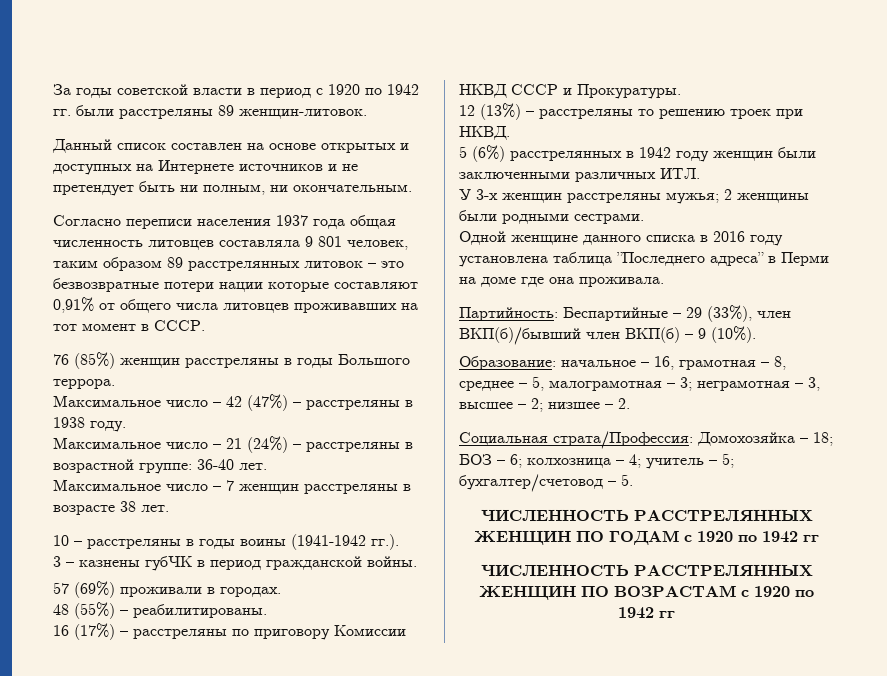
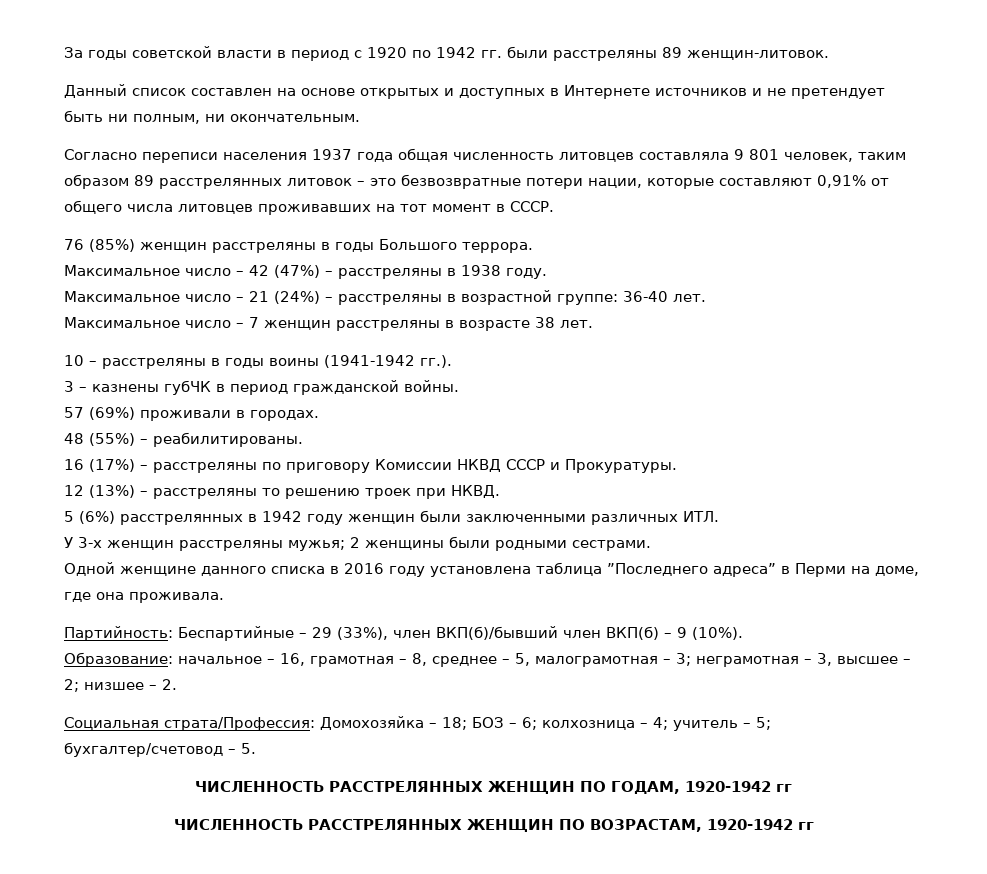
- Данный список составлен на основе открытых и доступных на Интернете источников и не претендует быть ни полным, ни окончательным.
+ Данный список составлен на основе открытых и доступных в Интернете источников и не претендует быть ни полным, ни окончательным.
- Согласно переписи населения 1937 года общая численность литовцев составляла 9 801 человек, таким образом 89 расстрелянных литовок – это безвозвратные потери нации которые составляют 0,91% от общего числа литовцев проживавших на тот момент в СССР.
+ Согласно переписи населения 1937 года общая численность литовцев составляла 9 801 человек, таким образом 89 расстрелянных литовок – это безвозвратные потери нации, которые составляют 0,91% от общего числа литовцев проживавших на тот момент в СССР.
- Одной женщине данного списка в 2016 году установлена таблица ”Последнего адреса” в Перми на доме где она проживала.
+ Одной женщине данного списка в 2016 году установлена таблица ”Последнего адреса” в Перми на доме, где она проживала.
- ЧИСЛЕННОСТЬ РАССТРЕЛЯННЫХ ЖЕНЩИН ПО ГОДАМ с 1920 по 1942 гг
+ ЧИСЛЕННОСТЬ РАССТРЕЛЯННЫХ ЖЕНЩИН ПО ГОДАМ, 1920-1942 гг
- ЧИСЛЕННОСТЬ РАССТРЕЛЯННЫХ ЖЕНЩИН ПО ВОЗРАСТАМ с 1920 по 1942 гг
+ ЧИСЛЕННОСТЬ РАССТРЕЛЯННЫХ ЖЕНЩИН ПО ВОЗРАСТАМ, 1920-1942 гг

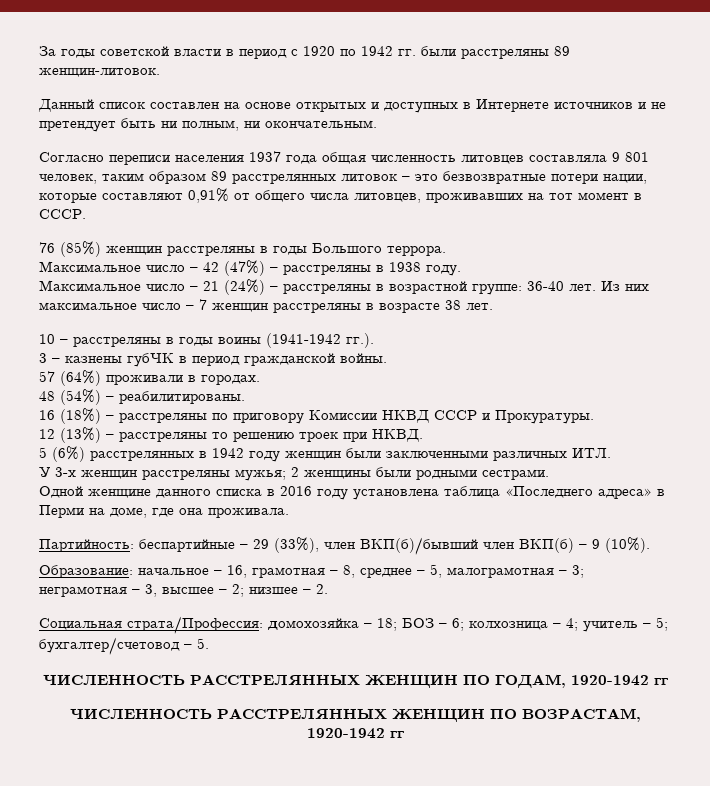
- Согласно переписи населения 1937 года общая численность литовцев составляла 9 801 человек, таким образом 89 расстрелянных литовок – это безвозвратные потери нации, которые составляют 0,91% от общего числа литовцев проживавших на тот момент в СССР.
+ Согласно переписи населения 1937 года общая численность литовцев составляла 9 801 человек, таким образом 89 расстрелянных литовок – это безвозвратные потери нации, которые составляют 0,91% от общего числа литовцев, проживавших на тот момент в СССР.
- Максимальное число – 21 (24%) – расстреляны в возрастной группе: 36-40 лет.
- Максимальное число – 7 женщин расстреляны в возрасте 38 лет.
+ Максимальное число – 21 (24%) – расстреляны в возрастной группе: 36-40 лет. Из них максимальное число – 7 женщин расстреляны в возрасте 38 лет.
- 57 (69%) проживали в городах.
+ 57 (64%) проживали в городах.
- 48 (55%) – реабилитированы.
+ 48 (54%) – реабилитированы.
- 16 (17%) – расстреляны по приговору Комиссии НКВД СССР и Прокуратуры.
+ 16 (18%) – расстреляны по приговору Комиссии НКВД СССР и Прокуратуры.
- Одной женщине данного списка в 2016 году установлена таблица ”Последнего адреса” в Перми на доме, где она проживала.
+ Одной женщине данного списка в 2016 году установлена таблица «Последнего адреса» в Перми на доме, где она проживала.
- Партийность: Беспартийные – 29 (33%), член ВКП(б)/бывший член ВКП(б) – 9 (10%).
+ Партийность: беспартийные – 29 (33%), член ВКП(б)/бывший член ВКП(б) – 9 (10%).
- Социальная страта/Профессия: Домохозяйка – 18; БОЗ – 6; колхозница – 4; учитель – 5; бухгалтер/счетовод – 5.
+ Социальная страта/Профессия: домохозяйка – 18; БОЗ – 6; колхозница – 4; учитель – 5; бухгалтер/счетовод – 5.

